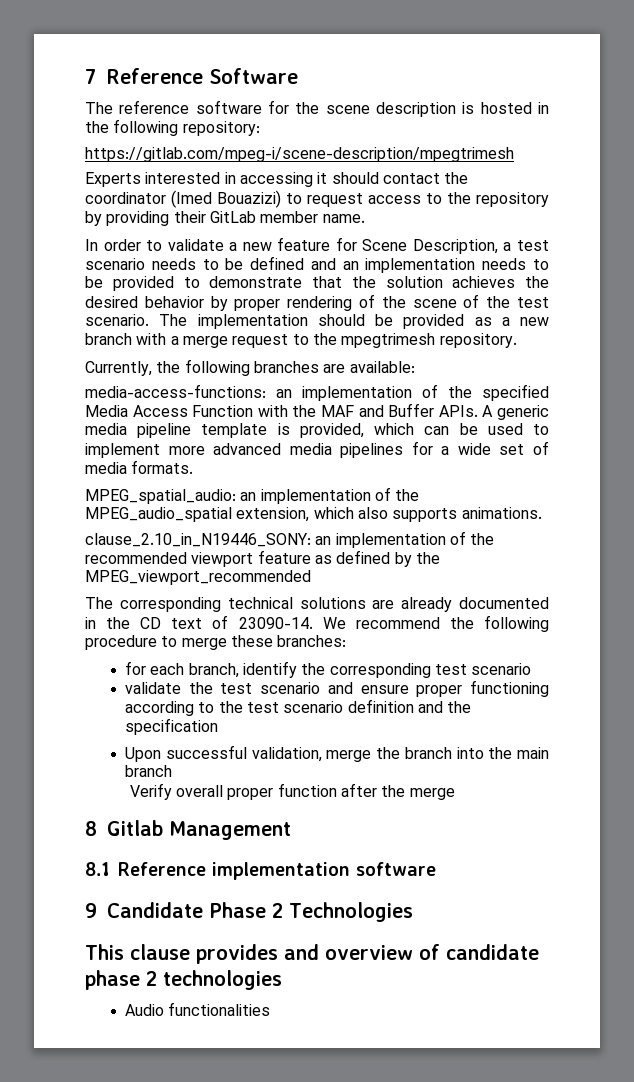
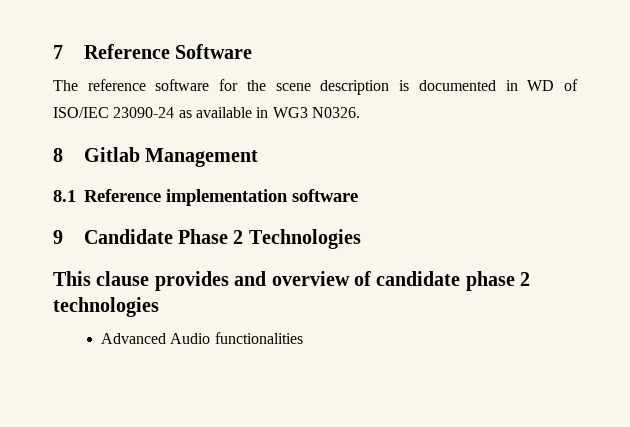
- The reference software for the scene description is hosted in the following repository:
- https://gitlab.com/mpeg-i/scene-description/mpegtrimesh
- Experts interested in accessing it should contact the coordinator (Imed Bouazizi) to request access to the repository by providing their GitLab member name.
- In order to validate a new feature for Scene Description, a test scenario needs to be defined and an implementation needs to be provided to demonstrate that the solution achieves the desired behavior by proper rendering of the scene of the test scenario. The implementation should be provided as a new branch with a merge request to the mpegtrimesh repository.
- Currently, the following branches are available:
- media-access-functions: an implementation of the specified Media Access Function with the MAF and Buffer APIs. A generic media pipeline template is provided, which can be used to implement more advanced media pipelines for a wide set of media formats.
- MPEG_spatial_audio: an implementation of the MPEG_audio_spatial extension, which also supports animations.
- clause_2.10_in_N19446_SONY: an implementation of the recommended viewport feature as defined by the MPEG_viewport_recommended
- The corresponding technical solutions are already documented in the CD text of 23090-14. We recommend the following procedure to merge these branches:
- for each branch, identify the corresponding test scenario
- validate the test scenario and ensure proper functioning according to the test scenario definition and the specification
- Upon successful validation, merge the branch into the main branch
- Verify overall proper function after the merge
+ The reference software for the scene description is documented in WD of ISO/IEC 23090-24 as available in WG3 N0326.
- Audio functionalities
+ Advanced Audio functionalities

